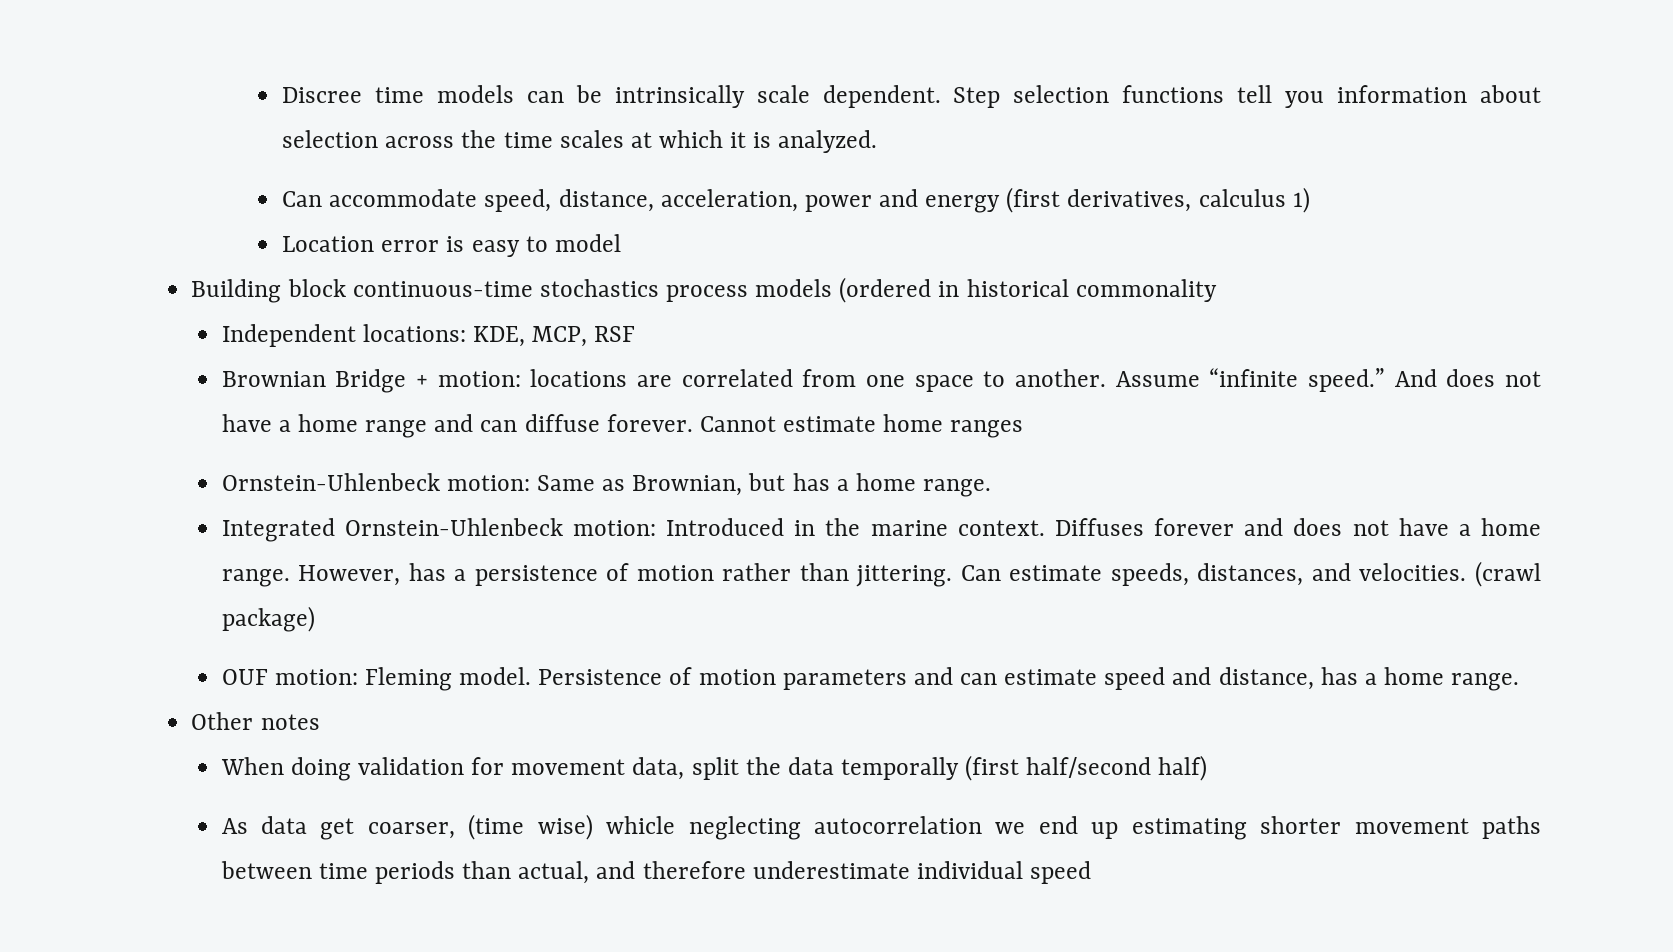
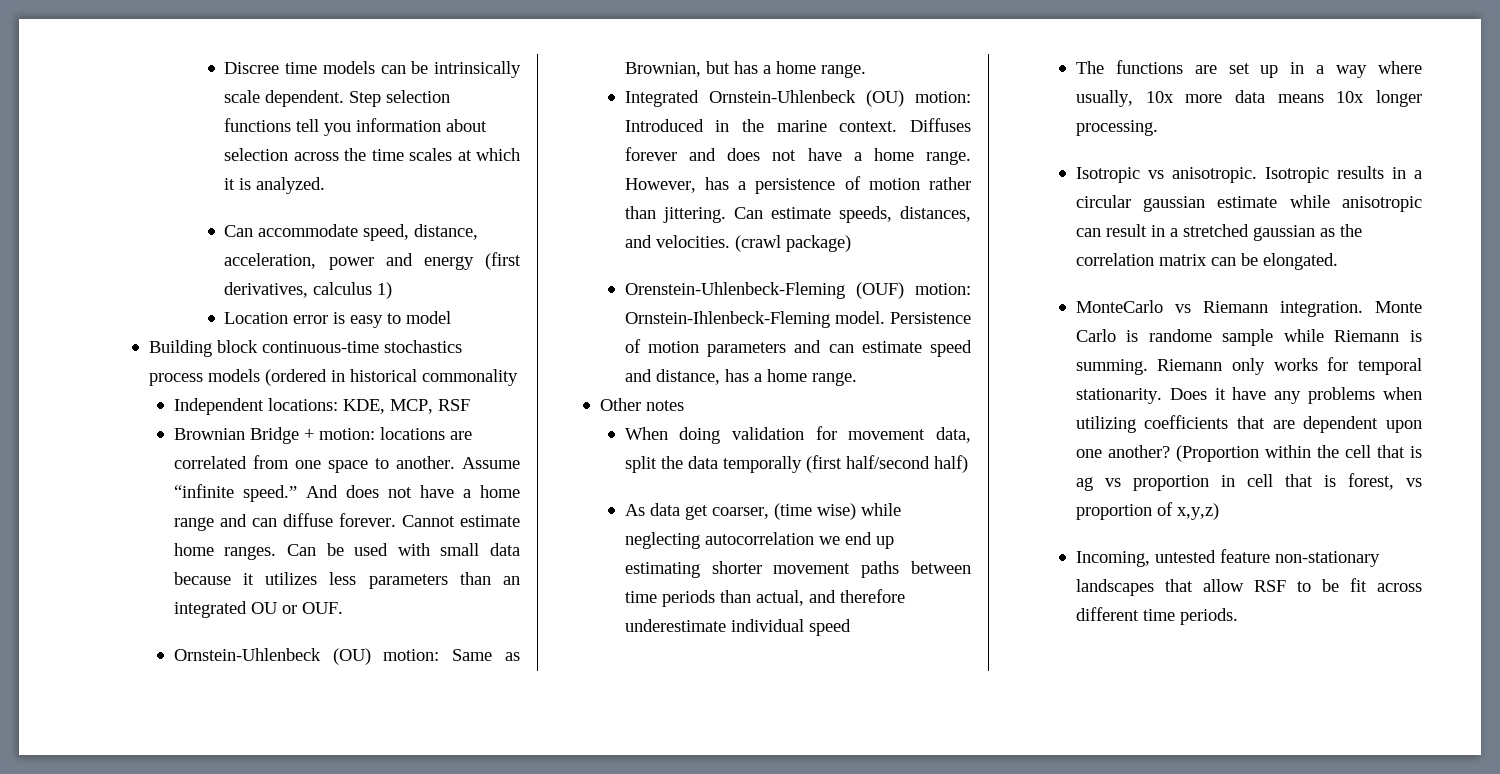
- Cannot estimate home ranges
- Ornstein-Uhlenbeck motion: Same as Brownian, but has a home range.
+ Cannot estimate home ranges. Can be used with small data because it utilizes less parameters than an integrated OU or OUF.
+ Ornstein-Uhlenbeck (OU) motion: Same as Brownian, but has a home range.
- Integrated Ornstein-Uhlenbeck motion: Introduced in the marine context.
+ Integrated Ornstein-Uhlenbeck (OU) motion: Introduced in the marine context.
- OUF motion: Fleming model.
+ Orenstein-Uhlenbeck-Fleming (OUF) motion: Ornstein-Ihlenbeck-Fleming model.
- As data get coarser, (time wise) whicle neglecting autocorrelation we end up estimating shorter movement paths between time periods than actual, and therefore underestimate individual speed
+ As data get coarser, (time wise) while neglecting autocorrelation we end up estimating shorter movement paths between time periods than actual, and therefore underestimate individual speed
+ The functions are set up in a way where usually, 10x more data means 10x longer processing.
+ Isotropic vs anisotropic. Isotropic results in a circular gaussian estimate while anisotropic can result in a stretched gaussian as the correlation matrix can be elongated.
+ MonteCarlo vs Riemann integration. Monte Carlo is randome sample while Riemann is summing. Riemann only works for temporal stationarity. Does it have any problems when utilizing coefficients that are dependent upon one another? (Proportion within the cell that is ag vs proportion in cell that is forest, vs proportion of x,y,z)
+ Incoming, untested feature non-stationary landscapes that allow RSF to be fit across different time periods.

